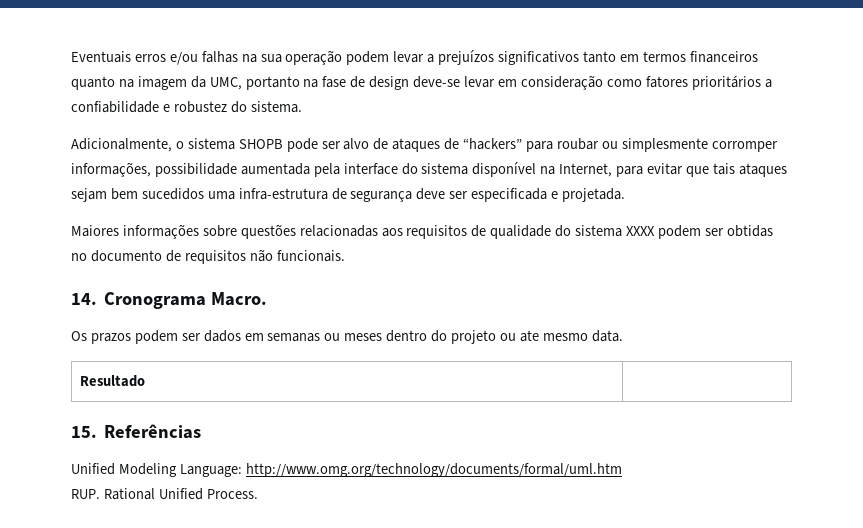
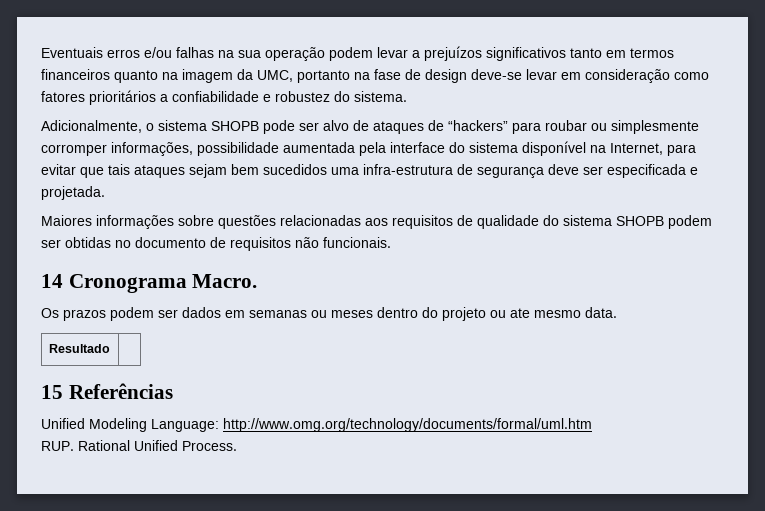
- Maiores informações sobre questões relacionadas aos requisitos de qualidade do sistema XXXX podem ser obtidas no documento de requisitos não funcionais.
+ Maiores informações sobre questões relacionadas aos requisitos de qualidade do sistema SHOPB podem ser obtidas no documento de requisitos não funcionais.
- 14. Cronograma Macro.
+ 14 Cronograma Macro.
- 15. Referências
+ 15 Referências

